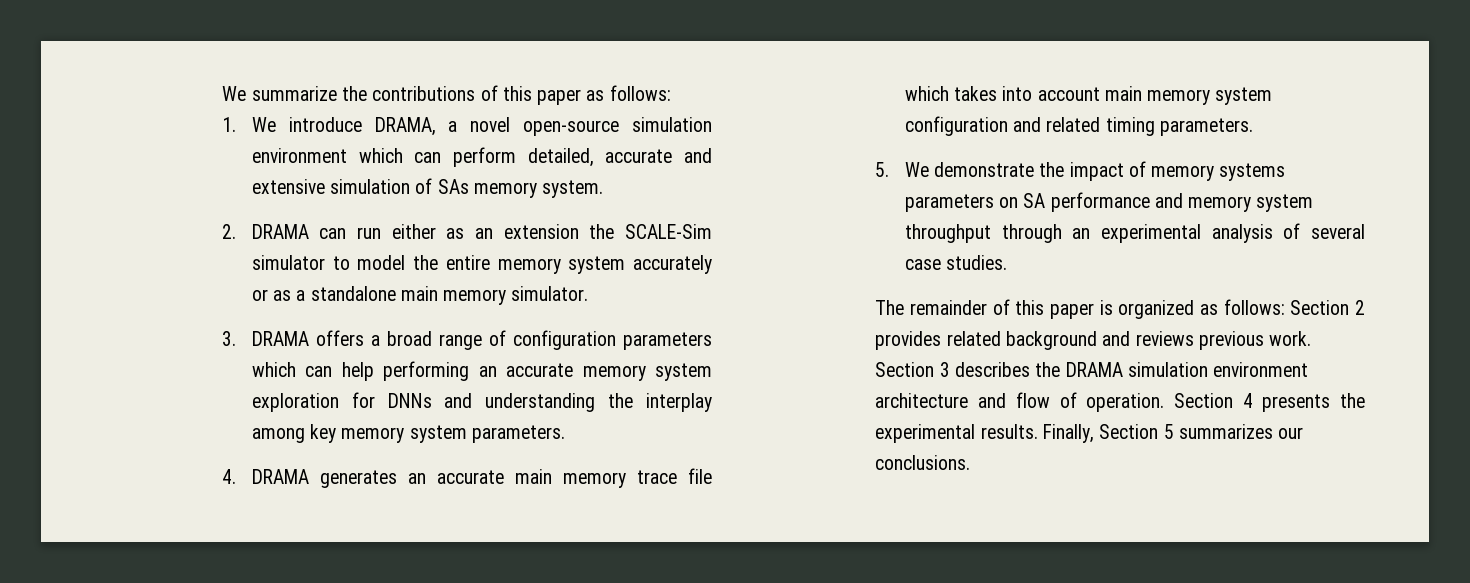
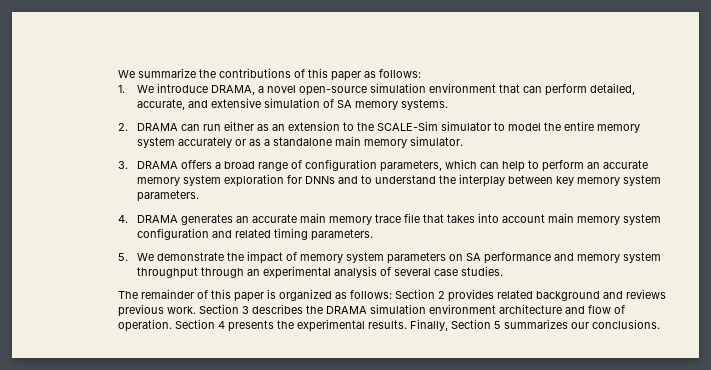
- 1. We introduce DRAMA, a novel open-source simulation environment which can perform detailed, accurate and extensive simulation of SAs memory system.
+ 1. We introduce DRAMA, a novel open-source simulation environment that can perform detailed, accurate, and extensive simulation of SA memory systems.
- 2. DRAMA can run either as an extension the SCALE-Sim simulator to model the entire memory system accurately or as a standalone main memory simulator.
+ 2. DRAMA can run either as an extension to the SCALE-Sim simulator to model the entire memory system accurately or as a standalone main memory simulator.
- 3. DRAMA offers a broad range of configuration parameters which can help performing an accurate memory system exploration for DNNs and understanding the interplay among key memory system parameters.
+ 3. DRAMA offers a broad range of configuration parameters, which can help to perform an accurate memory system exploration for DNNs and to understand the interplay between key memory system parameters.
- 4. DRAMA generates an accurate main memory trace file which takes into account main memory system configuration and related timing parameters.
+ 4. DRAMA generates an accurate main memory trace file that takes into account main memory system configuration and related timing parameters.
- 5. We demonstrate the impact of memory systems parameters on SA performance and memory system throughput through an experimental analysis of several case studies.
+ 5. We demonstrate the impact of memory system parameters on SA performance and memory system throughput through an experimental analysis of several case studies.

